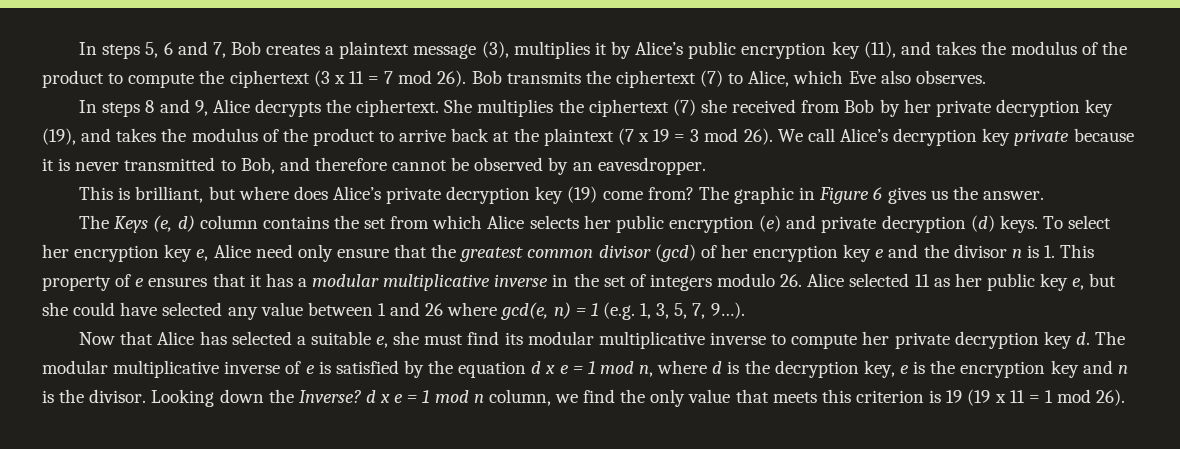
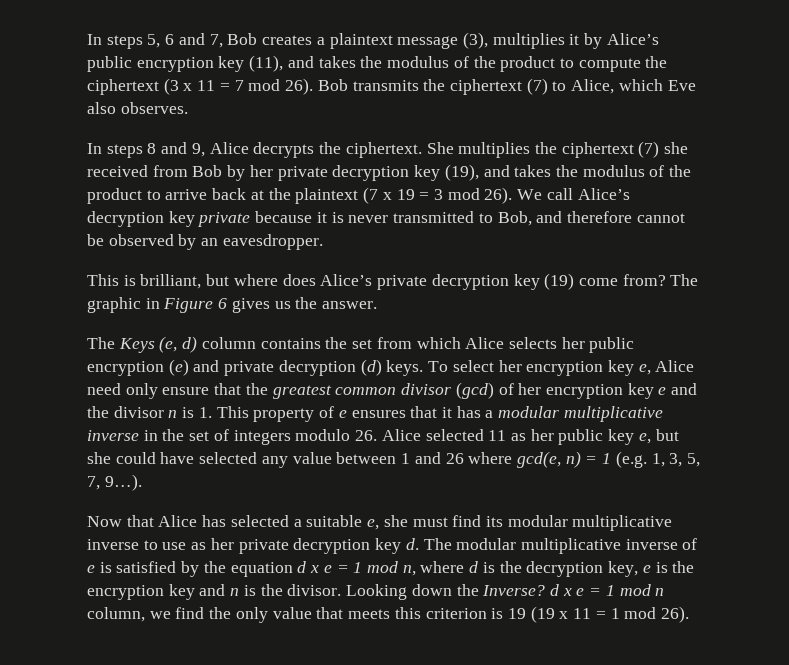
- Now that Alice has selected a suitable e, she must find its modular multiplicative inverse to compute her private decryption key d.
+ Now that Alice has selected a suitable e, she must find its modular multiplicative inverse to use as her private decryption key d.

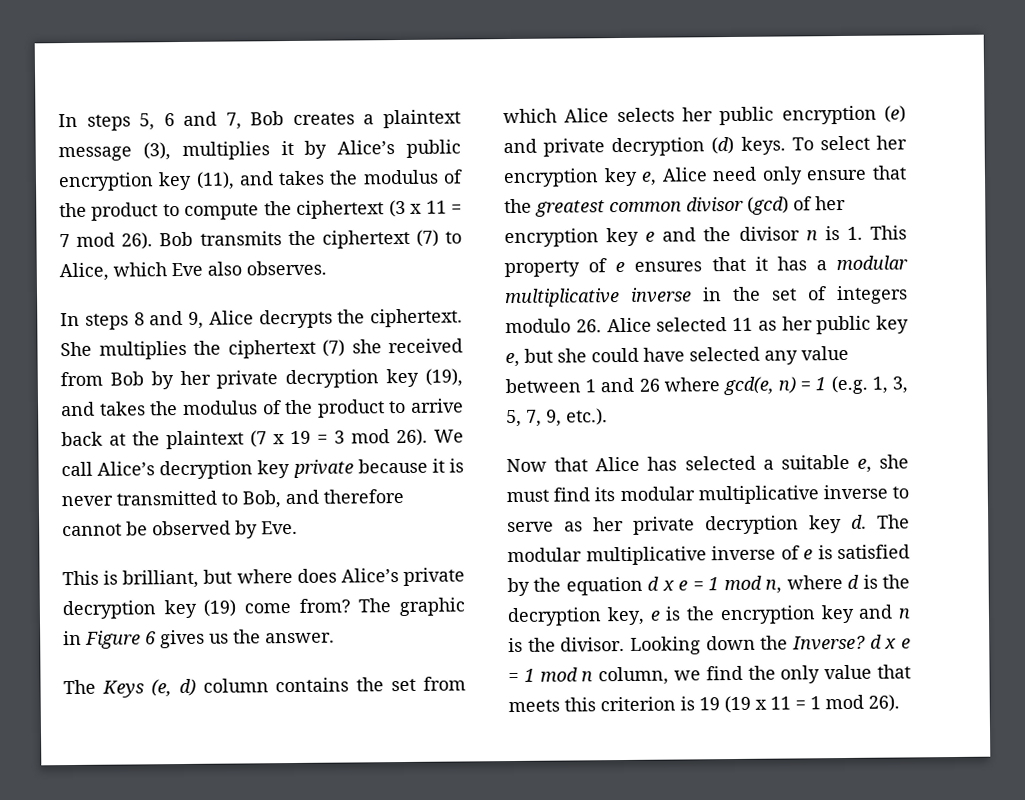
- We call Alice’s decryption key private because it is never transmitted to Bob, and therefore cannot be observed by an eavesdropper.
+ We call Alice’s decryption key private because it is never transmitted to Bob, and therefore cannot be observed by Eve.
- To select her encryption key e, Alice need only ensure that the greatest common divisor (gcd) of her encryption key e and the divisor n is 1. This property of e ensures that it has a modular multiplicative inverse in the set of integers modulo 26. Alice selected 11 as her public key e, but she could have selected any value between 1 and 26 where gcd(e, n) = 1 (e.g. 1, 3, 5, 7, 9…).
+ To select her encryption key e, Alice need only ensure that the greatest common divisor (gcd) of her encryption key e and the divisor n is 1. This property of e ensures that it has a modular multiplicative inverse in the set of integers modulo 26. Alice selected 11 as her public key e, but she could have selected any value between 1 and 26 where gcd(e, n) = 1 (e.g. 1, 3, 5, 7, 9, etc.).
- Now that Alice has selected a suitable e, she must find its modular multiplicative inverse to use as her private decryption key d.
+ Now that Alice has selected a suitable e, she must find its modular multiplicative inverse to serve as her private decryption key d.

